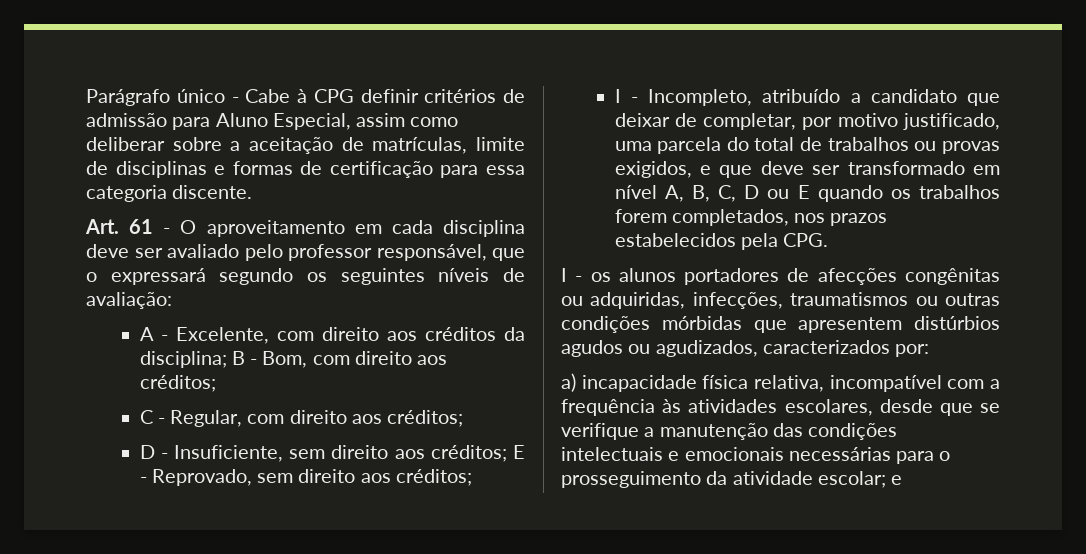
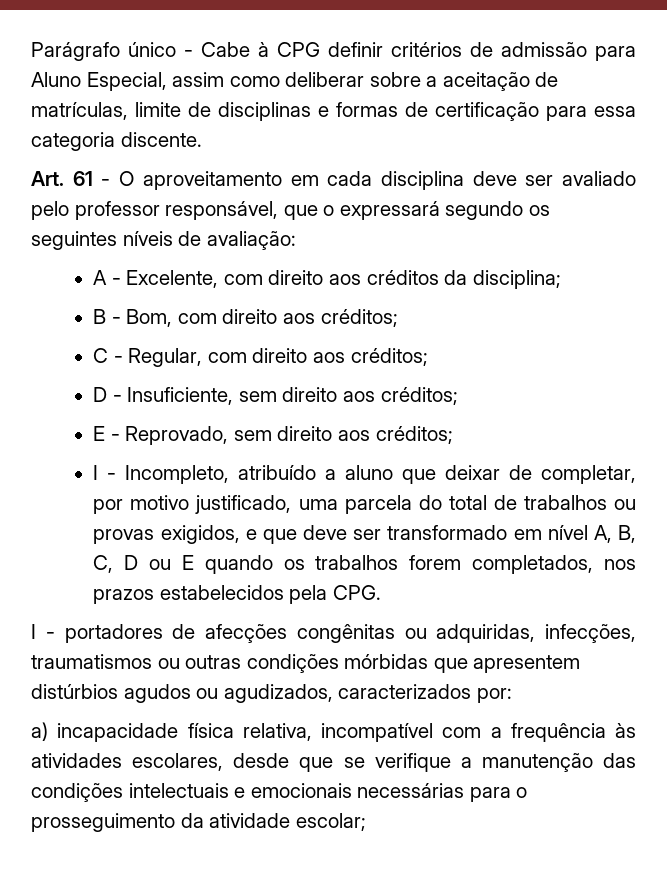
- A - Excelente, com direito aos créditos da disciplina; B - Bom, com direito aos créditos;
+ A - Excelente, com direito aos créditos da disciplina;
+ B - Bom, com direito aos créditos;
- D - Insuficiente, sem direito aos créditos; E - Reprovado, sem direito aos créditos;
+ D - Insuficiente, sem direito aos créditos;
+ E - Reprovado, sem direito aos créditos;
- I - Incompleto, atribuído a candidato que deixar de completar, por motivo justificado, uma parcela do total de trabalhos ou provas exigidos, e que deve ser transformado em nível A, B, C, D ou E quando os trabalhos forem completados, nos prazos estabelecidos pela CPG.
+ I - Incompleto, atribuído a aluno que deixar de completar, por motivo justificado, uma parcela do total de trabalhos ou provas exigidos, e que deve ser transformado em nível A, B, C, D ou E quando os trabalhos forem completados, nos prazos estabelecidos pela CPG.
- I - os alunos portadores de afecções congênitas ou adquiridas, infecções, traumatismos ou outras condições mórbidas que apresentem distúrbios agudos ou agudizados, caracterizados por:
+ I - portadores de afecções congênitas ou adquiridas, infecções, traumatismos ou outras condições mórbidas que apresentem distúrbios agudos ou agudizados, caracterizados por:
- a) incapacidade física relativa, incompatível com a frequência às atividades escolares, desde que se verifique a manutenção das condições intelectuais e emocionais necessárias para o prosseguimento da atividade escolar; e
+ a) incapacidade física relativa, incompatível com a frequência às atividades escolares, desde que se verifique a manutenção das condições intelectuais e emocionais necessárias para o prosseguimento da atividade escolar;

